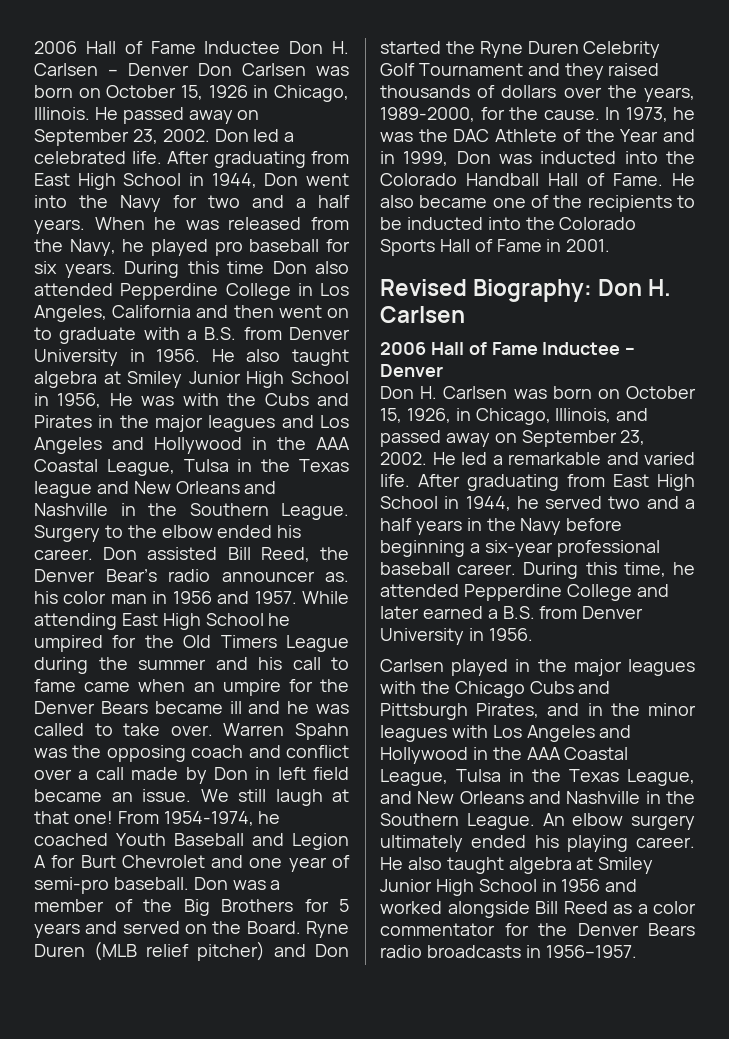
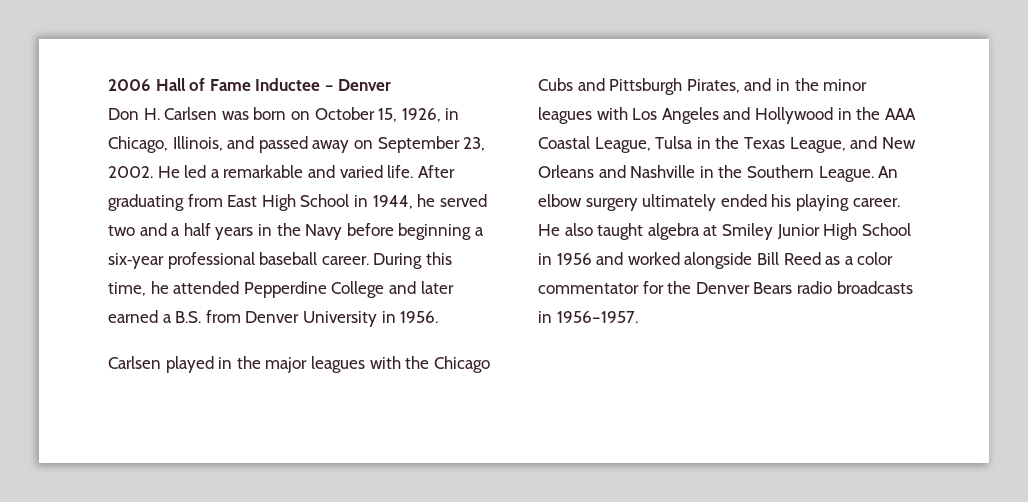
- 2006 Hall of Fame Inductee Don H. Carlsen – Denver Don Carlsen was born on October 15, 1926 in Chicago, Illinois. He passed away on September 23, 2002. Don led a celebrated life. After graduating from East High School in 1944, Don went into the Navy for two and a half years. When he was released from the Navy, he played pro baseball for six years. During this time Don also attended Pepperdine College in Los Angeles, California and then went on to graduate with a B.S. from Denver University in 1956. He also taught algebra at Smiley Junior High School in 1956, He was with the Cubs and Pirates in the major leagues and Los Angeles and Hollywood in the AAA Coastal League, Tulsa in the Texas league and New Orleans and Nashville in the Southern League. Surgery to the elbow ended his career. Don assisted Bill Reed, the Denver Bear’s radio announcer as. his color man in 1956 and 1957. While attending East High School he umpired for the Old Timers League during the summer and his call to fame came when an umpire for the Denver Bears became ill and he was called to take over. Warren Spahn was the opposing coach and conflict over a call made by Don in left field became an issue. We still laugh at that one! From 1954-1974, he coached Youth Baseball and Legion A for Burt Chevrolet and one year of semi-pro baseball. Don was a member of the Big Brothers for 5 years and served on the Board. Ryne Duren (MLB relief pitcher) and Don started the Ryne Duren Celebrity Golf Tournament and they raised thousands of dollars over the years, 1989-2000, for the cause. In 1973, he was the DAC Athlete of the Year and in 1999, Don was inducted into the Colorado Handball Hall of Fame. He also became one of the recipients to be inducted into the Colorado Sports Hall of Fame in 2001.
- Revised Biography: Don H. Carlsen

